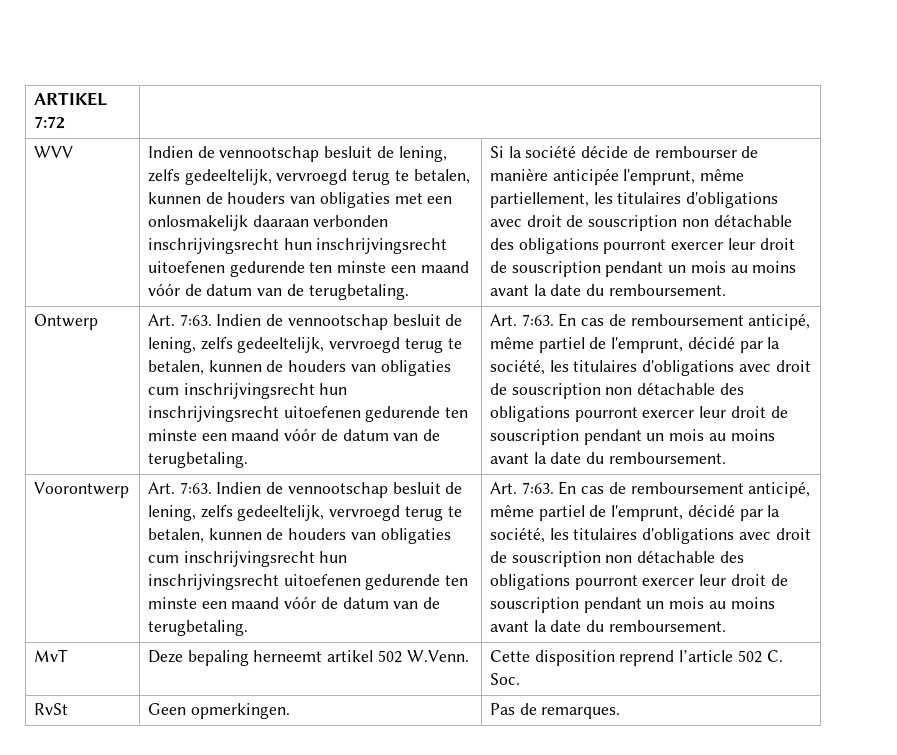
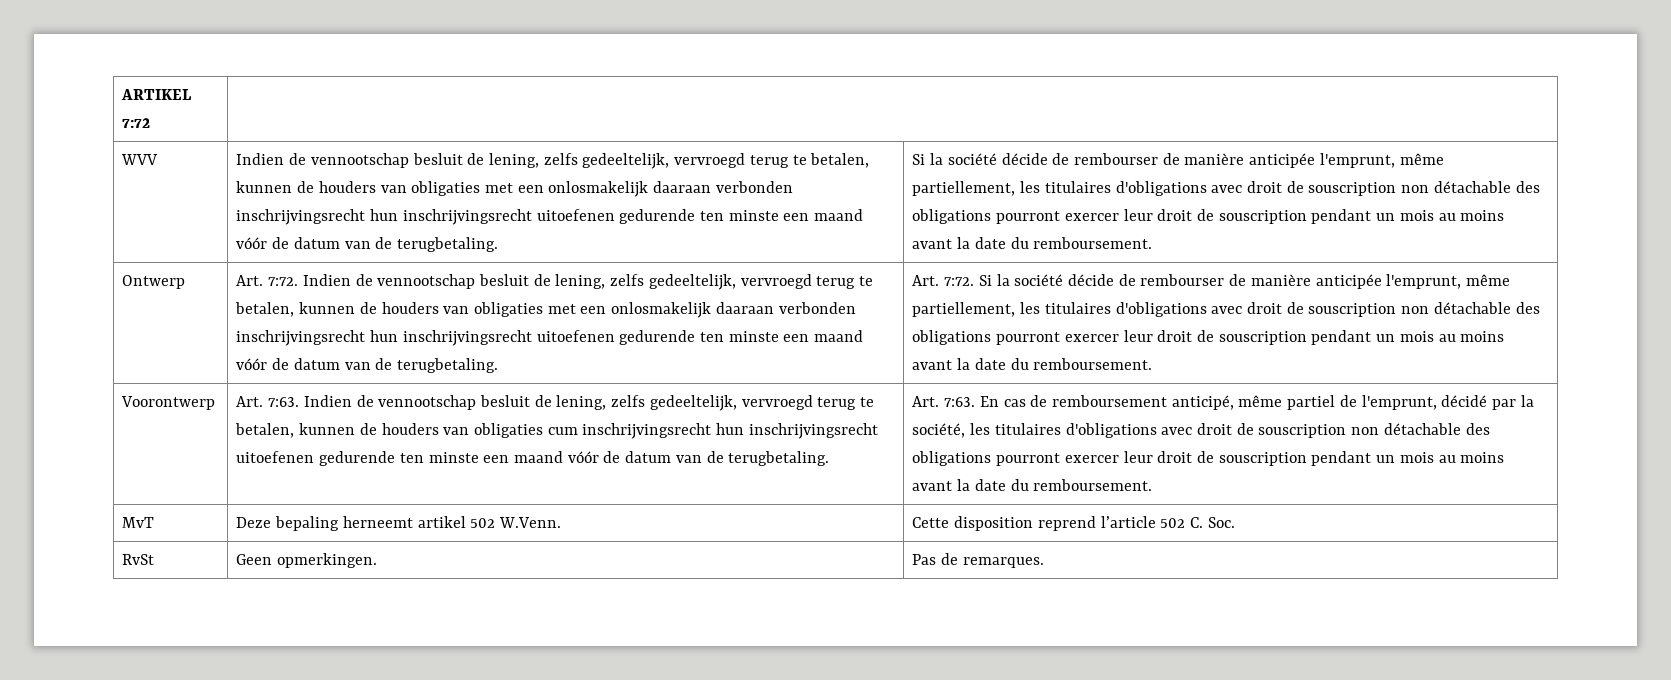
- Ontwerp | Art. 7:63. Indien de vennootschap besluit de lening, zelfs gedeeltelijk, vervroegd terug te betalen, kunnen de houders van obligaties cum inschrijvingsrecht hun inschrijvingsrecht uitoefenen gedurende ten minste een maand vóór de datum van de terugbetaling. | Art. 7:63. En cas de remboursement anticipé, même partiel de l'emprunt, décidé par la société, les titulaires d'obligations avec droit de souscription non détachable des obligations pourront exercer leur droit de souscription pendant un mois au moins avant la date du remboursement.
+ Ontwerp | Art. 7:72. Indien de vennootschap besluit de lening, zelfs gedeeltelijk, vervroegd terug te betalen, kunnen de houders van obligaties met een onlosmakelijk daaraan verbonden inschrijvingsrecht hun inschrijvingsrecht uitoefenen gedurende ten minste een maand vóór de datum van de terugbetaling. | Art. 7:72. Si la société décide de rembourser de manière anticipée l'emprunt, même partiellement, les titulaires d'obligations avec droit de souscription non détachable des obligations pourront exercer leur droit de souscription pendant un mois au moins avant la date du remboursement.

